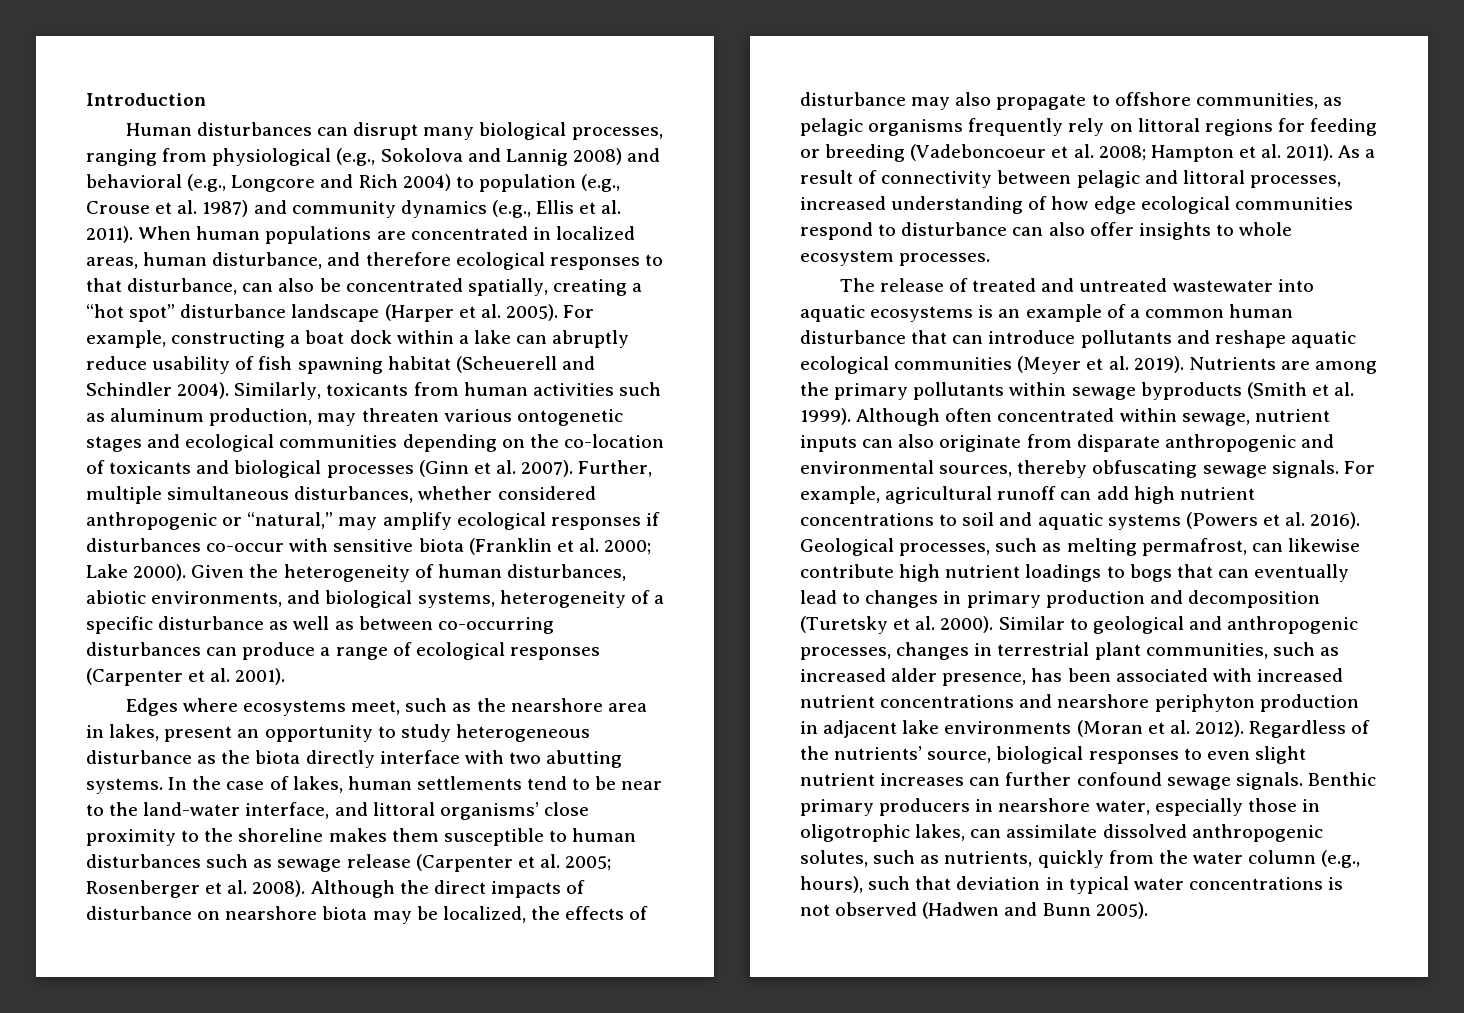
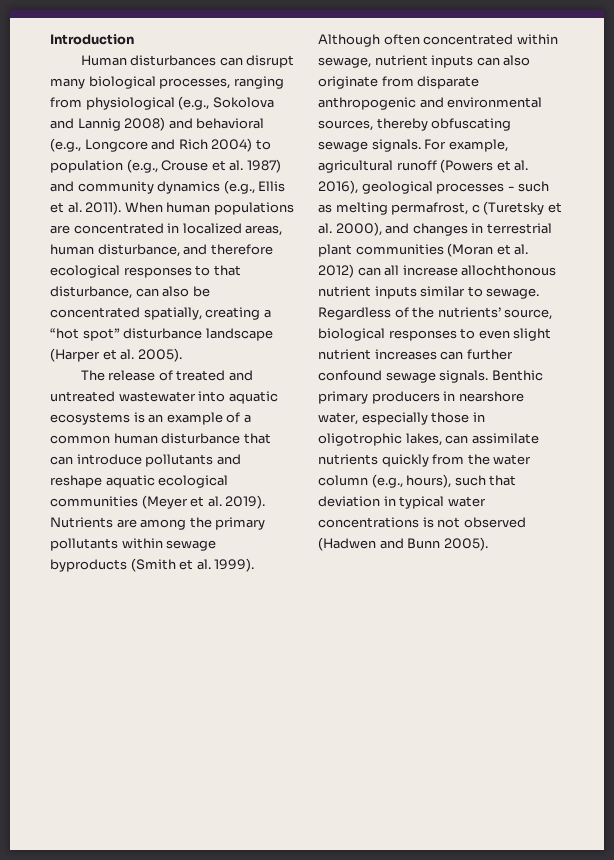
- For example, constructing a boat dock within a lake can abruptly reduce usability of fish spawning habitat (Scheuerell and Schindler 2004). Similarly, toxicants from human activities such as aluminum production, may threaten various ontogenetic stages and ecological communities depending on the co-location of toxicants and biological processes (Ginn et al. 2007). Further, multiple simultaneous disturbances, whether considered anthropogenic or “natural,” may amplify ecological responses if disturbances co-occur with sensitive biota (Franklin et al. 2000; Lake 2000). Given the heterogeneity of human disturbances, abiotic environments, and biological systems, heterogeneity of a specific disturbance as well as between co-occurring disturbances can produce a range of ecological responses (Carpenter et al. 2001).
- Edges where ecosystems meet, such as the nearshore area in lakes, present an opportunity to study heterogeneous disturbance as the biota directly interface with two abutting systems. In the case of lakes, human settlements tend to be near to the land-water interface, and littoral organisms’ close proximity to the shoreline makes them susceptible to human disturbances such as sewage release (Carpenter et al. 2005; Rosenberger et al. 2008). Although the direct impacts of disturbance on nearshore biota may be localized, the effects of disturbance may also propagate to offshore communities, as pelagic organisms frequently rely on littoral regions for feeding or breeding (Vadeboncoeur et al. 2008; Hampton et al. 2011). As a result of connectivity between pelagic and littoral processes, increased understanding of how edge ecological communities respond to disturbance can also offer insights to whole ecosystem processes.
- For example, agricultural runoff can add high nutrient concentrations to soil and aquatic systems (Powers et al. 2016). Geological processes, such as melting permafrost, can likewise contribute high nutrient loadings to bogs that can eventually lead to changes in primary production and decomposition (Turetsky et al. 2000). Similar to geological and anthropogenic processes, changes in terrestrial plant communities, such as increased alder presence, has been associated with increased nutrient concentrations and nearshore periphyton production in adjacent lake environments (Moran et al. 2012).
+ For example, agricultural runoff (Powers et al. 2016), geological processes - such as melting permafrost, c (Turetsky et al. 2000), and changes in terrestrial plant communities (Moran et al. 2012) can all increase allochthonous nutrient inputs similar to sewage.
- Benthic primary producers in nearshore water, especially those in oligotrophic lakes, can assimilate dissolved anthropogenic solutes, such as nutrients, quickly from the water column (e.g., hours), such that deviation in typical water concentrations is not observed (Hadwen and Bunn 2005).
+ Benthic primary producers in nearshore water, especially those in oligotrophic lakes, can assimilate nutrients quickly from the water column (e.g., hours), such that deviation in typical water concentrations is not observed (Hadwen and Bunn 2005).

